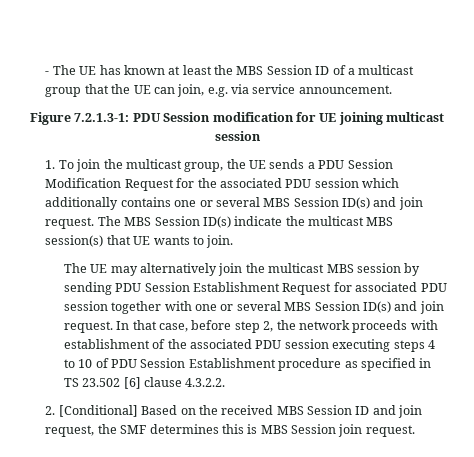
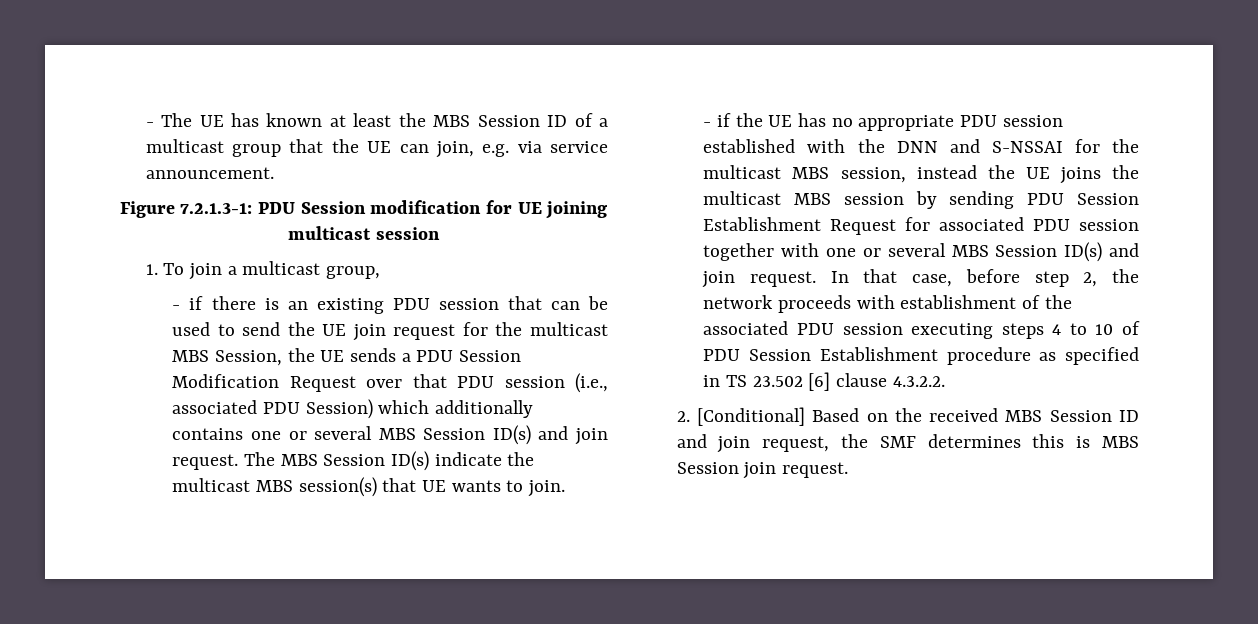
- 1. To join the multicast group, the UE sends a PDU Session Modification Request for the associated PDU session which additionally contains one or several MBS Session ID(s) and join request.
+ 1. To join a multicast group,
+ - if there is an existing PDU session that can be used to send the UE join request for the multicast MBS Session, the UE sends a PDU Session Modification Request over that PDU session (i.e., associated PDU Session) which additionally contains one or several MBS Session ID(s) and join request.
- The UE may alternatively join the multicast MBS session by sending PDU Session Establishment Request for associated PDU session together with one or several MBS Session ID(s) and join request.
+ - if the UE has no appropriate PDU session established with the DNN and S-NSSAI for the multicast MBS session, instead the UE joins the multicast MBS session by sending PDU Session Establishment Request for associated PDU session together with one or several MBS Session ID(s) and join request.

